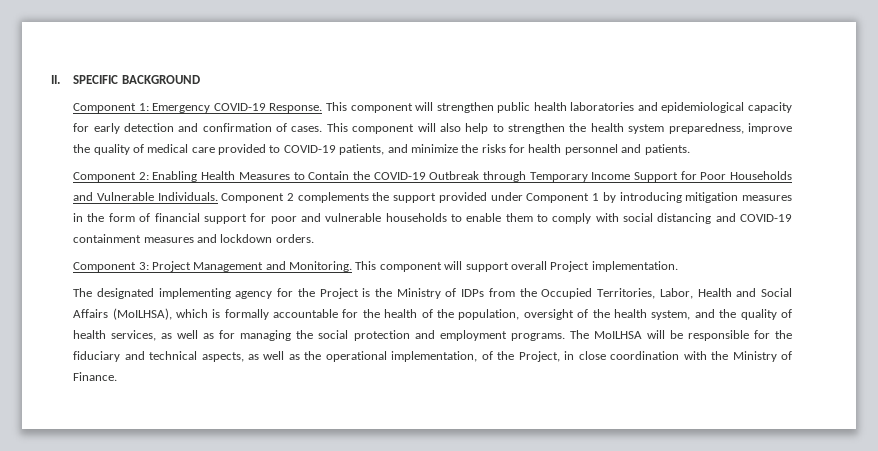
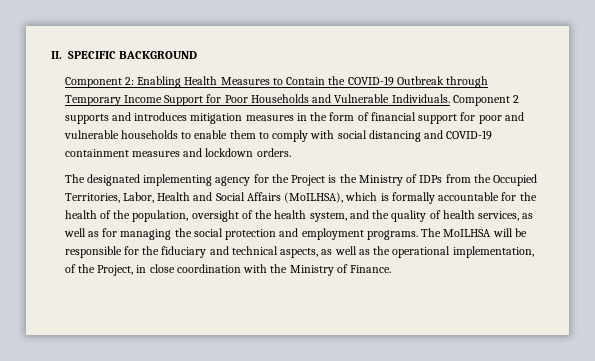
- Component 1: Emergency COVID-19 Response. This component will strengthen public health laboratories and epidemiological capacity for early detection and confirmation of cases. This component will also help to strengthen the health system preparedness, improve the quality of medical care provided to COVID-19 patients, and minimize the risks for health personnel and patients.
- Component 2 complements the support provided under Component 1 by introducing mitigation measures in the form of financial support for poor and vulnerable households to enable them to comply with social distancing and COVID-19 containment measures and lockdown orders.
+ Component 2 supports and introduces mitigation measures in the form of financial support for poor and vulnerable households to enable them to comply with social distancing and COVID-19 containment measures and lockdown orders.
- Component 3: Project Management and Monitoring. This component will support overall Project implementation.

